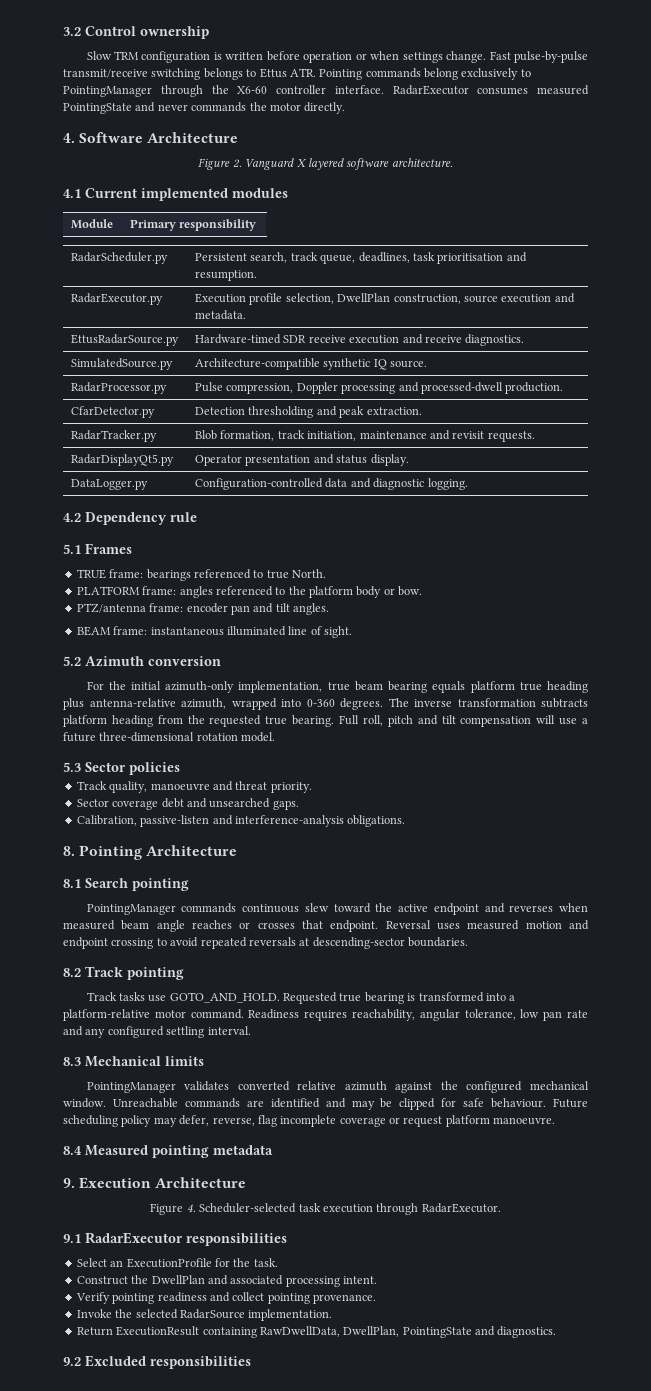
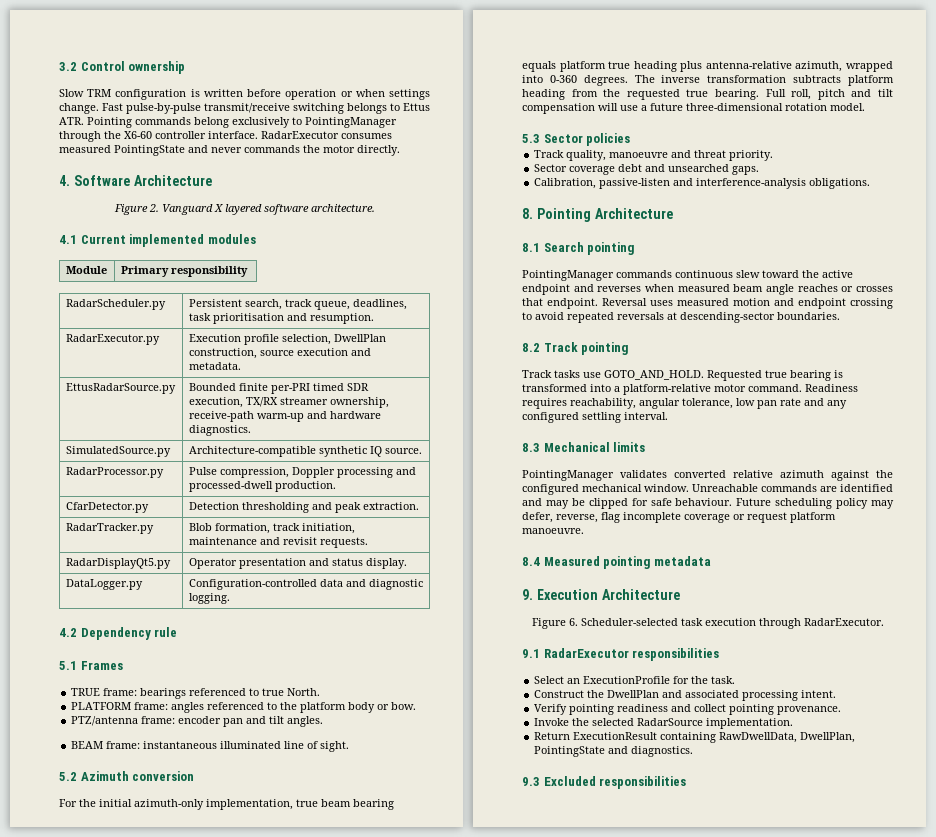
- EttusRadarSource.py | Hardware-timed SDR receive execution and receive diagnostics.
+ EttusRadarSource.py | Bounded finite per-PRI timed SDR execution, TX/RX streamer ownership, receive-path warm-up and hardware diagnostics.
- Figure 4. Scheduler-selected task execution through RadarExecutor.
+ Figure 6. Scheduler-selected task execution through RadarExecutor.
- 9.2 Excluded responsibilities
+ 9.3 Excluded responsibilities

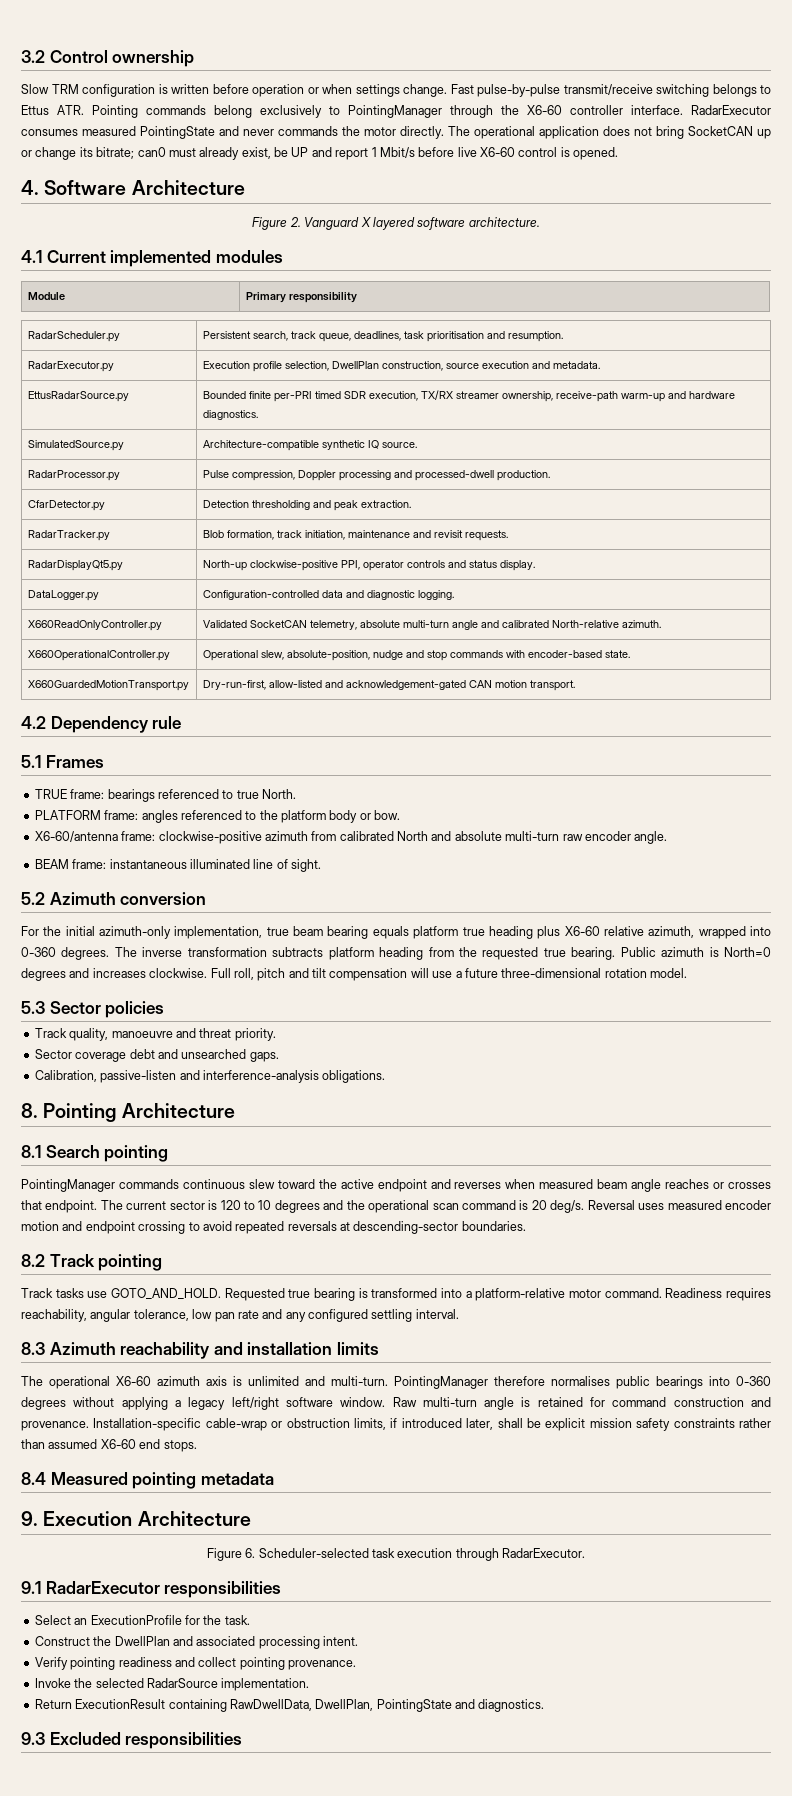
+ The operational application does not bring SocketCAN up or change its bitrate; can0 must already exist, be UP and report 1 Mbit/s before live X6-60 control is opened.
- RadarDisplayQt5.py | Operator presentation and status display.
+ RadarDisplayQt5.py | North-up clockwise-positive PPI, operator controls and status display.
+ X660ReadOnlyController.py | Validated SocketCAN telemetry, absolute multi-turn angle and calibrated North-relative azimuth.
+ X660OperationalController.py | Operational slew, absolute-position, nudge and stop commands with encoder-based state.
+ X660GuardedMotionTransport.py | Dry-run-first, allow-listed and acknowledgement-gated CAN motion transport.
- PTZ/antenna frame: encoder pan and tilt angles.
+ X6-60/antenna frame: clockwise-positive azimuth from calibrated North and absolute multi-turn raw encoder angle.
- For the initial azimuth-only implementation, true beam bearing equals platform true heading plus antenna-relative azimuth, wrapped into 0-360 degrees.
+ For the initial azimuth-only implementation, true beam bearing equals platform true heading plus X6-60 relative azimuth, wrapped into 0-360 degrees.
+ Public azimuth is North=0 degrees and increases clockwise.
+ The current sector is 120 to 10 degrees and the operational scan command is 20 deg/s.
- Reversal uses measured motion and endpoint crossing to avoid repeated reversals at descending-sector boundaries.
+ Reversal uses measured encoder motion and endpoint crossing to avoid repeated reversals at descending-sector boundaries.
- 8.3 Mechanical limits
- PointingManager validates converted relative azimuth against the configured mechanical window. Unreachable commands are identified and may be clipped for safe behaviour. Future scheduling policy may defer, reverse, flag incomplete coverage or request platform manoeuvre.
+ 8.3 Azimuth reachability and installation limits
+ The operational X6-60 azimuth axis is unlimited and multi-turn. PointingManager therefore normalises public bearings into 0-360 degrees without applying a legacy left/right software window. Raw multi-turn angle is retained for command construction and provenance. Installation-specific cable-wrap or obstruction limits, if introduced later, shall be explicit mission safety constraints rather than assumed X6-60 end stops.

